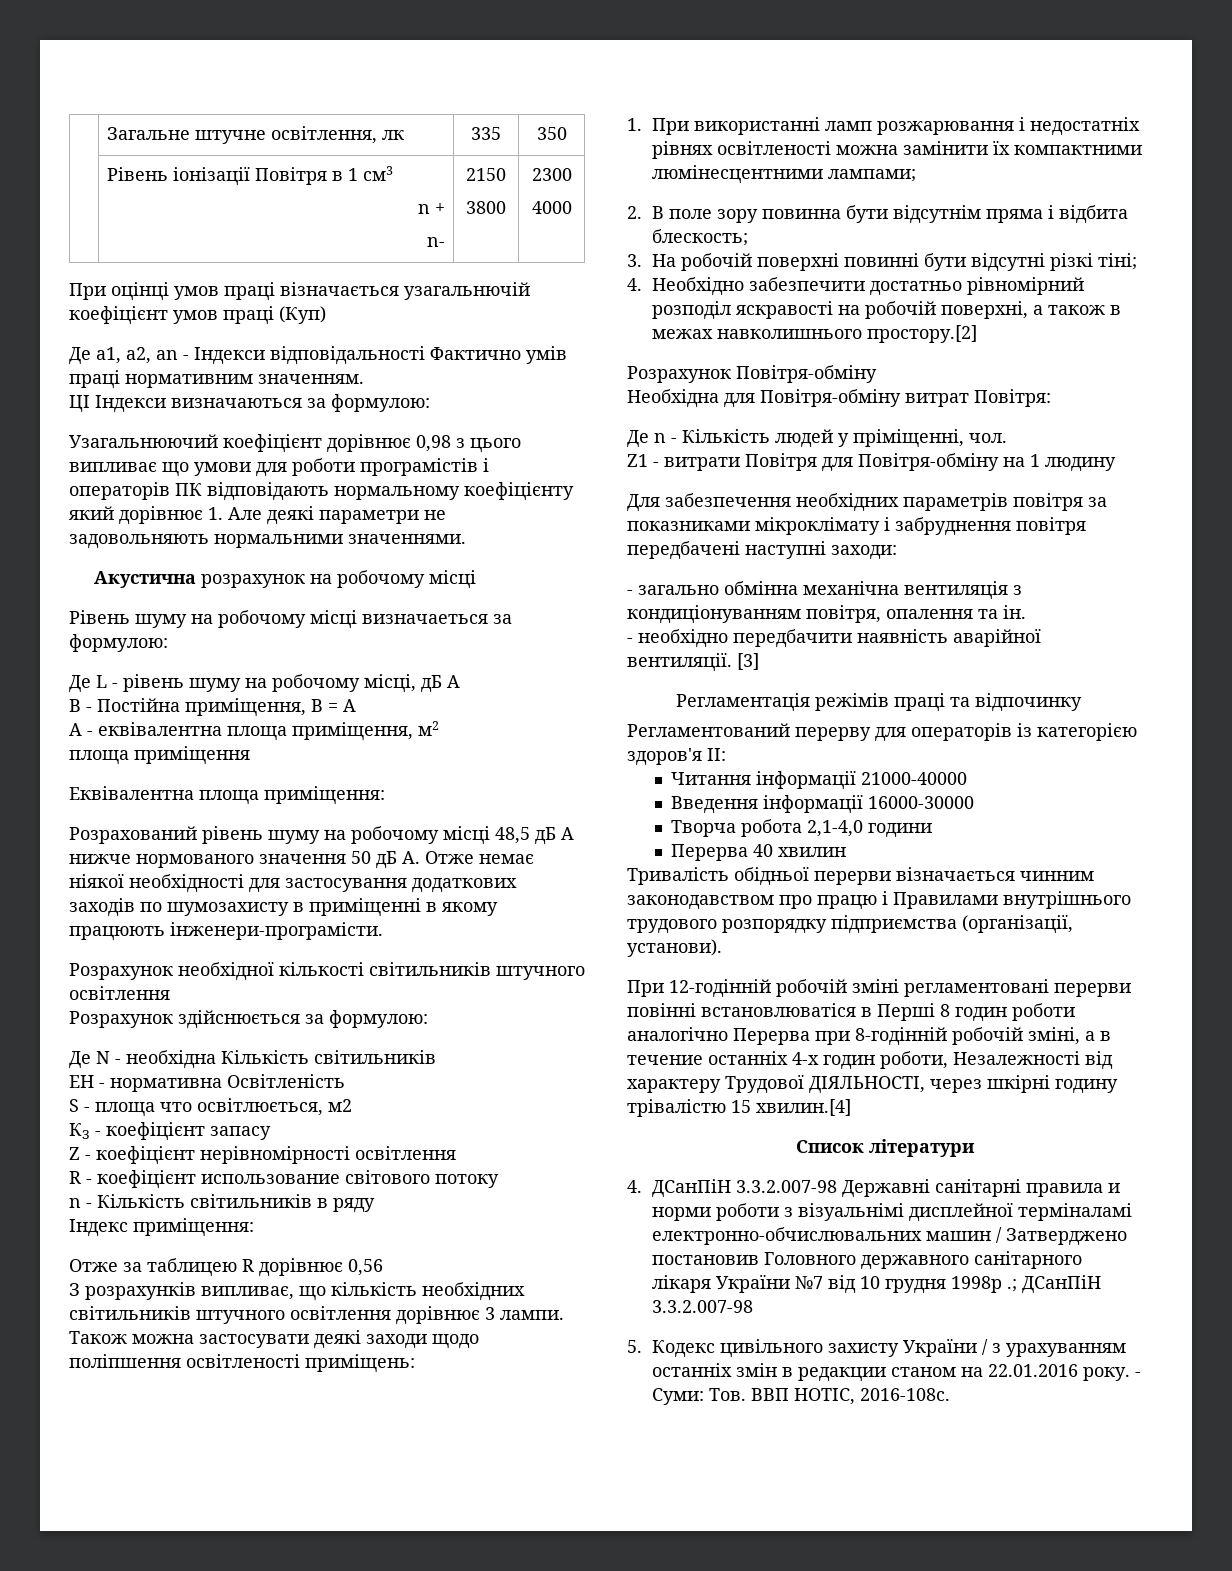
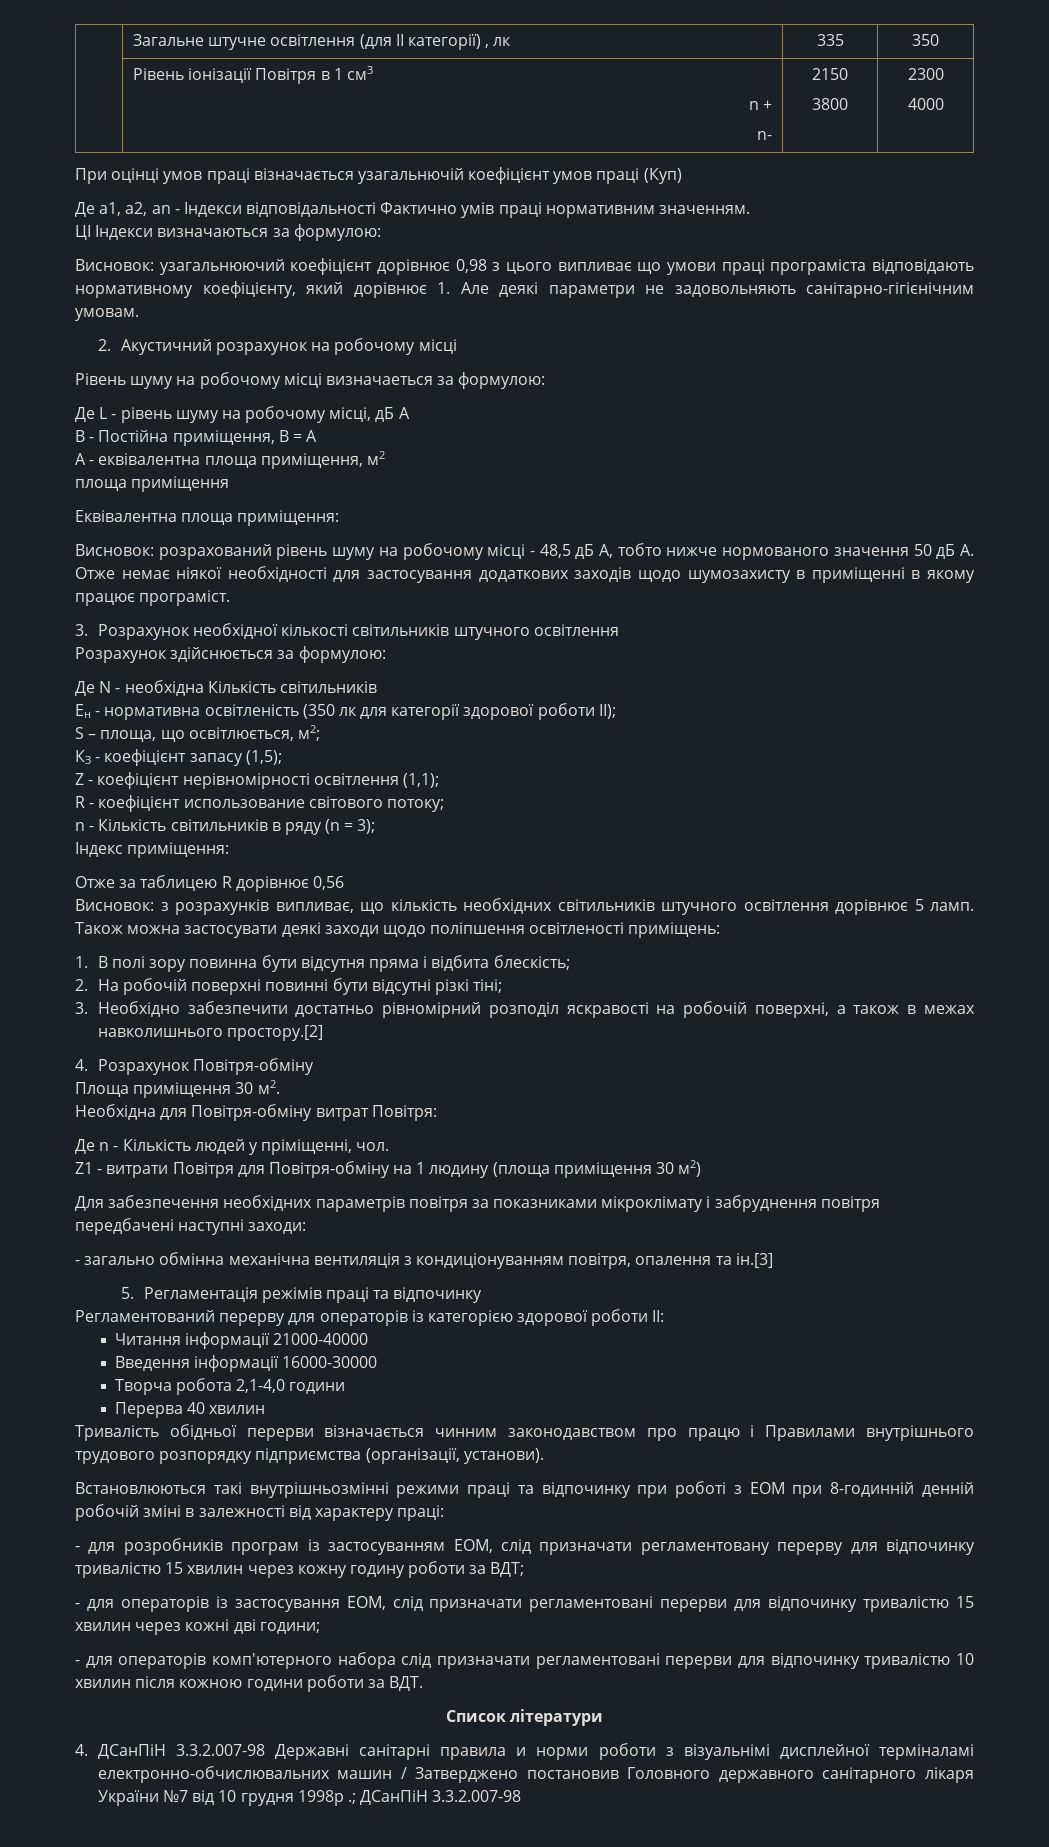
- | Загальне штучне освітлення, лк | 335 | 350
+ | Загальне штучне освітлення (для ІІ категорії) , лк | 335 | 350
- Узагальнюючий коефіцієнт дорівнює 0,98 з цього випливає що умови для роботи програмістів і операторів ПК відповідають нормальному коефіцієнту який дорівнює 1. Але деякі параметри не задовольняють нормальними значеннями.
- Акустична розрахунок на робочому місці
+ Висновок: узагальнюючий коефіцієнт дорівнює 0,98 з цього випливає що умови праці програміста відповідають нормативному коефіцієнту, який дорівнює 1. Але деякі параметри не задовольняють санітарно-гігієнічним умовам.
+ 2. Акустичний розрахунок на робочому місці
- Розрахований рівень шуму на робочому місці 48,5 дБ А нижче нормованого значення 50 дБ А. Отже немає ніякої необхідності для застосування додаткових заходів по шумозахисту в приміщенні в якому працюють інженери-програмісти.
- Розрахунок необхідної кількості світильників штучного освітлення
+ Висновок: розрахований рівень шуму на робочому місці - 48,5 дБ А, тобто нижче нормованого значення 50 дБ А. Отже немає ніякої необхідності для застосування додаткових заходів щодо шумозахисту в приміщенні в якому працює програміст.
+ 3. Розрахунок необхідної кількості світильників штучного освітлення
- EH - нормативна Освітленість
- S - площа что освітлюється, м2
+ Eн - нормативна освітленість (350 лк для категорії здорової роботи ІІ);
+ S – площа, що освітлюється, м2;
- КЗ - коефіцієнт запасу
+ КЗ - коефіцієнт запасу (1,5);
- Z - коефіцієнт нерівномірності освітлення
+ Z - коефіцієнт нерівномірності освітлення (1,1);
- R - коефіцієнт использование світового потоку
+ R - коефіцієнт использование світового потоку;
- n - Кількість світильників в ряду
+ n - Кількість світильників в ряду (n = 3);
- З розрахунків випливає, що кількість необхідних світильників штучного освітлення дорівнює 3 лампи.
+ Висновок: з розрахунків випливає, що кількість необхідних світильників штучного освітлення дорівнює 5 ламп.
- 1. При використанні ламп розжарювання і недостатніх рівнях освітленості можна замінити їх компактними люмінесцентними лампами;
- 2. В поле зору повинна бути відсутнім пряма і відбита блескость;
- 3. На робочій поверхні повинні бути відсутні різкі тіні;
+ 1. В полі зору повинна бути відсутня пряма і відбита блескість;
+ 2. На робочій поверхні повинні бути відсутні різкі тіні;
- 4. Необхідно забезпечити достатньо рівномірний розподіл яскравості на робочій поверхні, а також в межах навколишнього простору.[2]
+ 3. Необхідно забезпечити достатньо рівномірний розподіл яскравості на робочій поверхні, а також в межах навколишнього простору.[2]
- Розрахунок Повітря-обміну
+ 4. Розрахунок Повітря-обміну
+ Площа приміщення 30 м2.
- Z1 - витрати Повітря для Повітря-обміну на 1 людину
+ Z1 - витрати Повітря для Повітря-обміну на 1 людину (площа приміщення 30 м2)
- - загально обмінна механічна вентиляція з кондиціонуванням повітря, опалення та ін.
- - необхідно передбачити наявність аварійної вентиляції. [3]
- Регламентація режімів праці та відпочинку
+ - загально обмінна механічна вентиляція з кондиціонуванням повітря, опалення та ін.[3]
+ 5. Регламентація режімів праці та відпочинку
- Регламентований перерву для операторів із категорією здоров'я ІІ:
+ Регламентований перерву для операторів із категорією здорової роботи ІІ:
- При 12-годінній робочій зміні регламентовані перерви повінні встановлюватіся в Перші 8 годин роботи аналогічно Перерва при 8-годінній робочій зміні, а в течение останніх 4-х годин роботи, Незалежності від характеру Трудової ДІЯЛЬНОСТІ, через шкірні годину трівалістю 15 хвилин.[4]
+ Встановлюються такі внутрішньозмінні режими праці та відпочинку при роботі з ЕОМ при 8-годинній денній робочій зміні в залежності від характеру праці:
+ - для розробників програм із застосуванням ЕОМ, слід призначати регламентовану перерву для відпочинку тривалістю 15 хвилин через кожну годину роботи за ВДТ;
+ - для операторів із застосування ЕОМ, слід призначати регламентовані перерви для відпочинку тривалістю 15 хвилин через кожні дві години;
+ - для операторів комп'ютерного набора слід призначати регламентовані перерви для відпочинку тривалістю 10 хвилин після кожною години роботи за ВДТ.
- 5. Кодекс цивільного захисту України / з урахуванням останніх змін в редакции станом на 22.01.2016 року. - Суми: Тов. ВВП НОТІС, 2016-108с.

